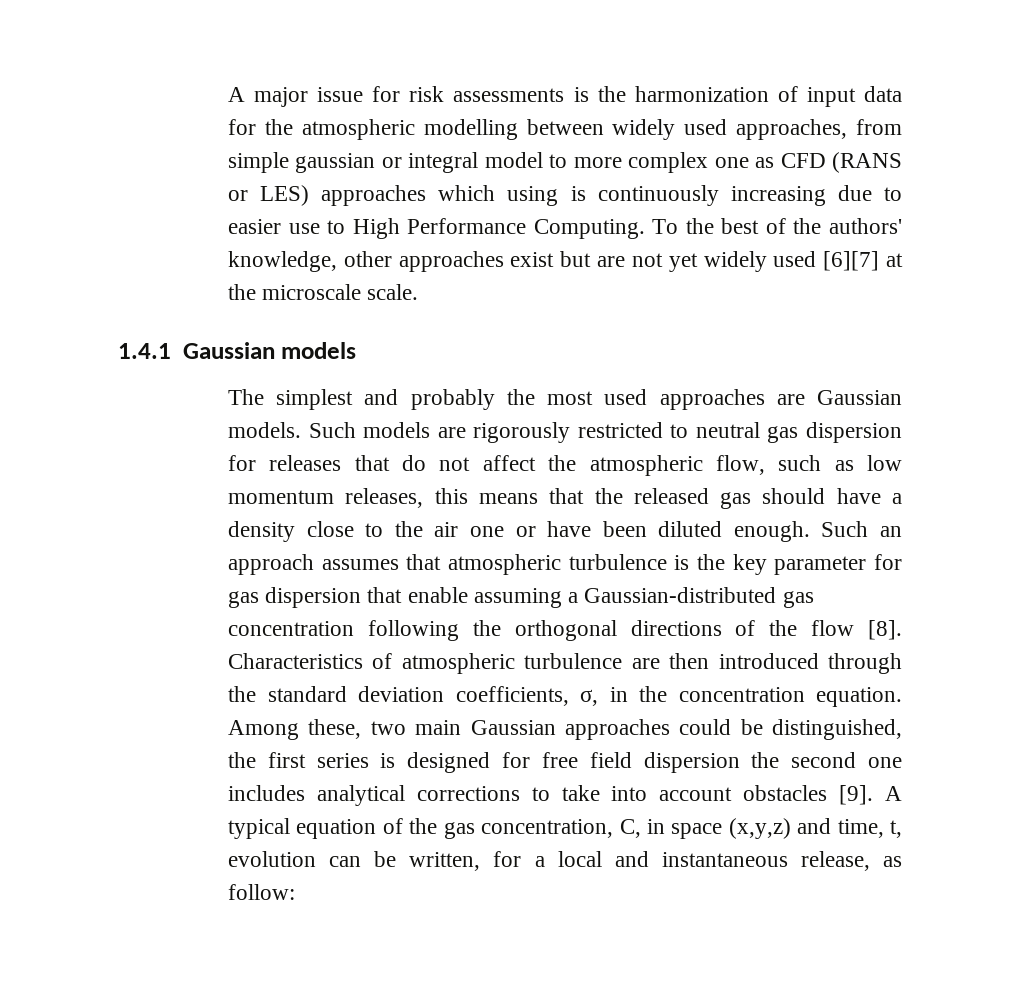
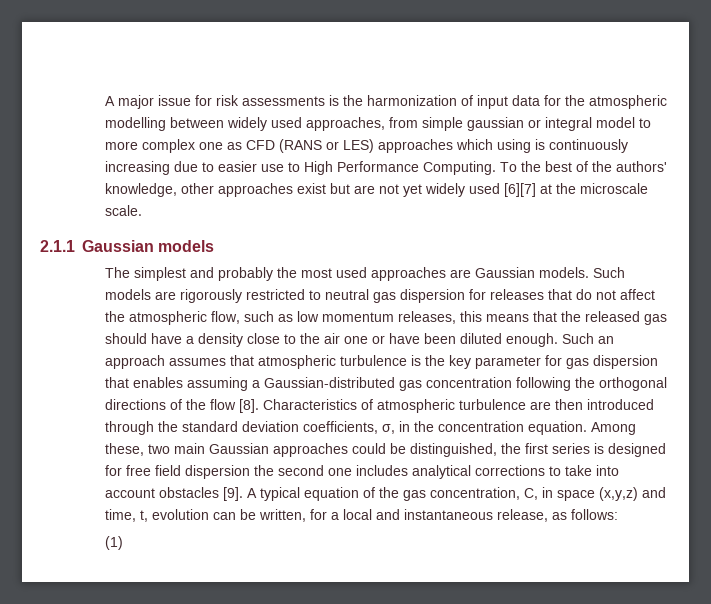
- 1.4.1 Gaussian models
+ 2.1.1 Gaussian models
- Such an approach assumes that atmospheric turbulence is the key parameter for gas dispersion that enable assuming a Gaussian-distributed gas concentration following the orthogonal directions of the flow [8].
+ Such an approach assumes that atmospheric turbulence is the key parameter for gas dispersion that enables assuming a Gaussian-distributed gas concentration following the orthogonal directions of the flow [8].
- A typical equation of the gas concentration, C, in space (x,y,z) and time, t, evolution can be written, for a local and instantaneous release, as follow:
+ A typical equation of the gas concentration, C, in space (x,y,z) and time, t, evolution can be written, for a local and instantaneous release, as follows:
+ (1)

